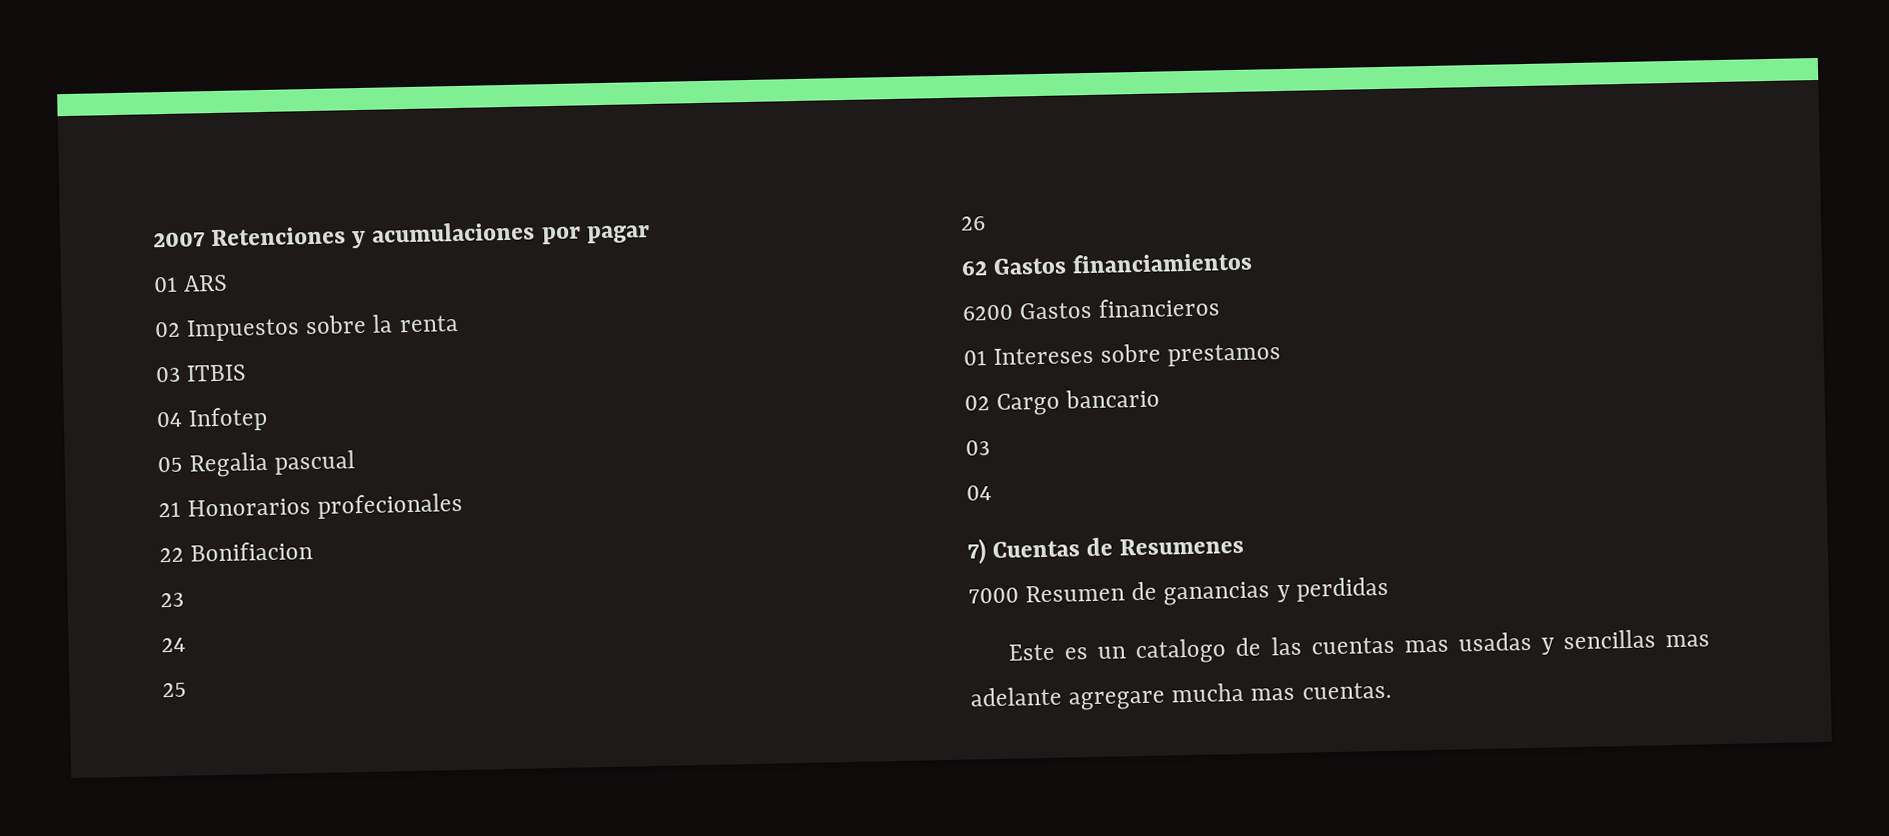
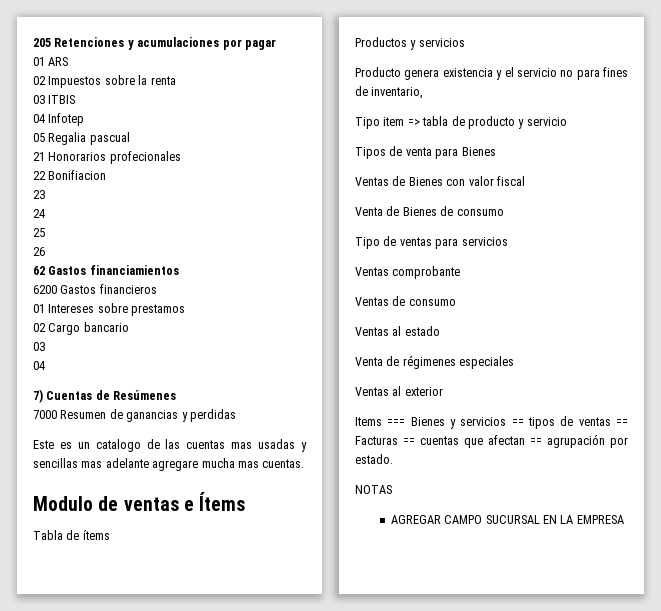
- 2007 Retenciones y acumulaciones por pagar
+ 205 Retenciones y acumulaciones por pagar
- 7) Cuentas de Resumenes
+ 7) Cuentas de Resúmenes
+ Modulo de ventas e Ítems
+ Tabla de ítems
+ Productos y servicios
+ Producto genera existencia y el servicio no para fines de inventario,
+ Tipo item => tabla de producto y servicio
+ Tipos de venta para Bienes
+ Ventas de Bienes con valor fiscal
+ Venta de Bienes de consumo
+ Tipo de ventas para servicios
+ Ventas comprobante
+ Ventas de consumo
+ Ventas al estado
+ Venta de régimenes especiales
+ Ventas al exterior
+ Items === Bienes y servicios == tipos de ventas == Facturas == cuentas que afectan == agrupación por estado.
+ NOTAS
+ AGREGAR CAMPO SUCURSAL EN LA EMPRESA

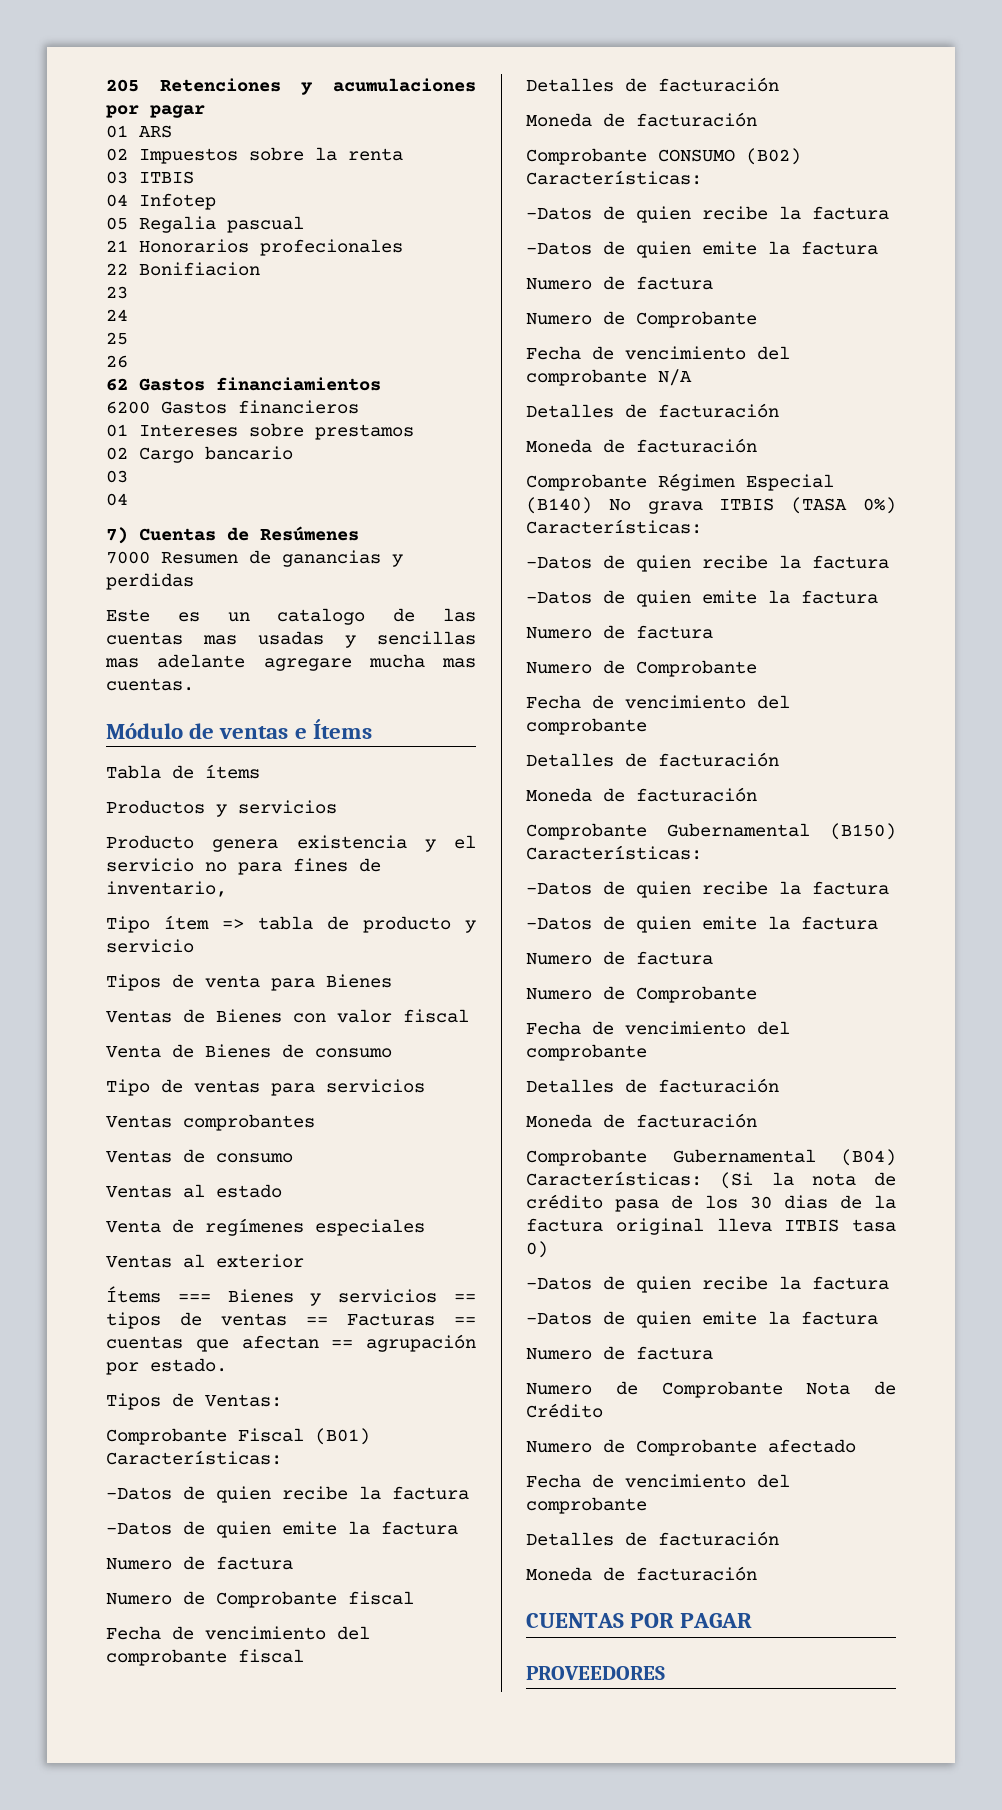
- Modulo de ventas e Ítems
+ Módulo de ventas e Ítems
- Tipo item => tabla de producto y servicio
+ Tipo ítem => tabla de producto y servicio
- Ventas comprobante
+ Ventas comprobantes
- Venta de régimenes especiales
+ Venta de regímenes especiales
- Items === Bienes y servicios == tipos de ventas == Facturas == cuentas que afectan == agrupación por estado.
+ Ítems === Bienes y servicios == tipos de ventas == Facturas == cuentas que afectan == agrupación por estado.
- NOTAS
- AGREGAR CAMPO SUCURSAL EN LA EMPRESA
+ Tipos de Ventas:
+ Comprobante Fiscal (B01) Características:
+ -Datos de quien recibe la factura
+ -Datos de quien emite la factura
+ Numero de factura
+ Numero de Comprobante fiscal
+ Fecha de vencimiento del comprobante fiscal
+ Detalles de facturación
+ Moneda de facturación
+ Comprobante CONSUMO (B02) Características:
+ -Datos de quien recibe la factura
+ -Datos de quien emite la factura
+ Numero de factura
+ Numero de Comprobante
+ Fecha de vencimiento del comprobante N/A
+ Detalles de facturación
+ Moneda de facturación
+ Comprobante Régimen Especial (B140) No grava ITBIS (TASA 0%) Características:
+ -Datos de quien recibe la factura
+ -Datos de quien emite la factura
+ Numero de factura
+ Numero de Comprobante
+ Fecha de vencimiento del comprobante
+ Detalles de facturación
+ Moneda de facturación
+ Comprobante Gubernamental (B150) Características:
+ -Datos de quien recibe la factura
+ -Datos de quien emite la factura
+ Numero de factura
+ Numero de Comprobante
+ Fecha de vencimiento del comprobante
+ Detalles de facturación
+ Moneda de facturación
+ Comprobante Gubernamental (B04) Características: (Si la nota de crédito pasa de los 30 dias de la factura original lleva ITBIS tasa 0)
+ -Datos de quien recibe la factura
+ -Datos de quien emite la factura
+ Numero de factura
+ Numero de Comprobante Nota de Crédito
+ Numero de Comprobante afectado
+ Fecha de vencimiento del comprobante
+ Detalles de facturación
+ Moneda de facturación
+ CUENTAS POR PAGAR
+ PROVEEDORES

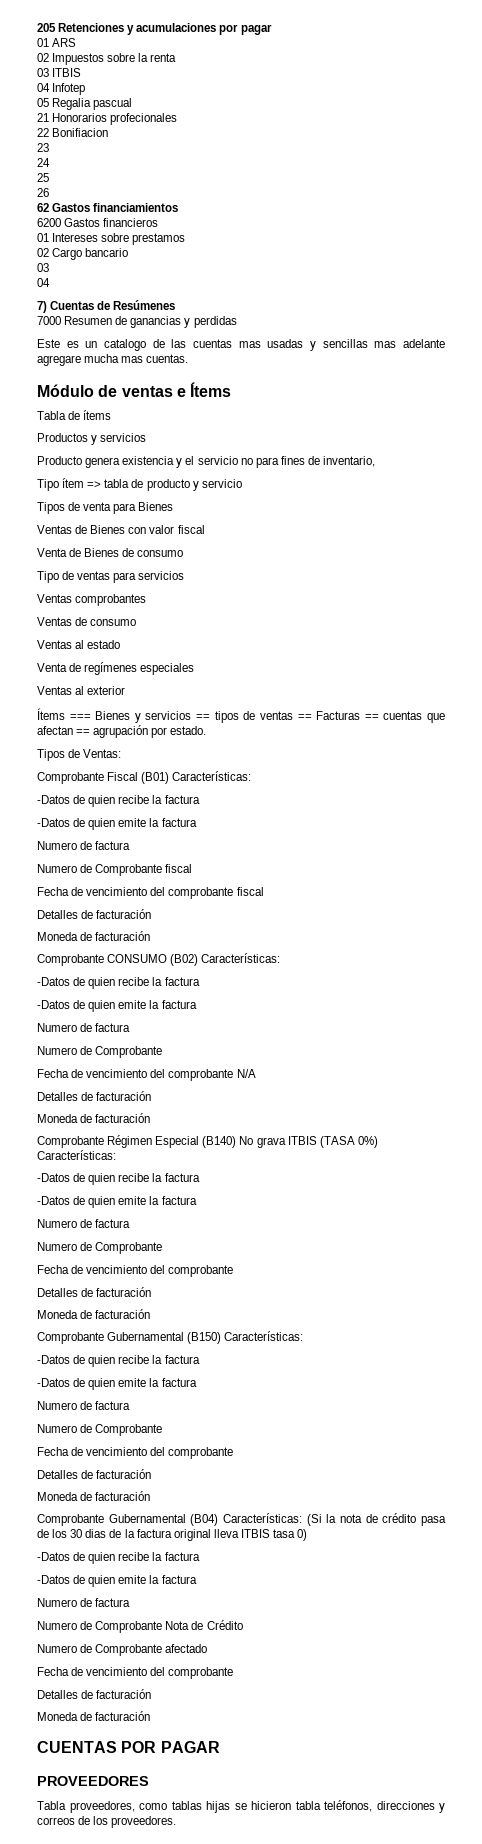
+ Tabla proveedores, como tablas hijas se hicieron tabla teléfonos, direcciones y correos de los proveedores.

